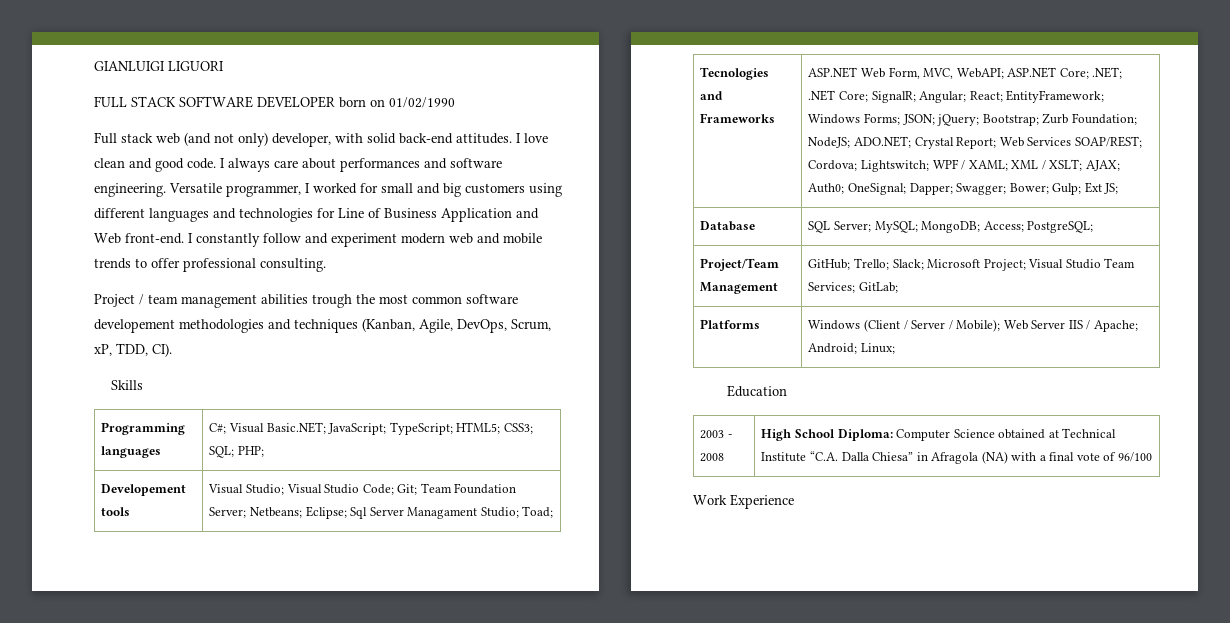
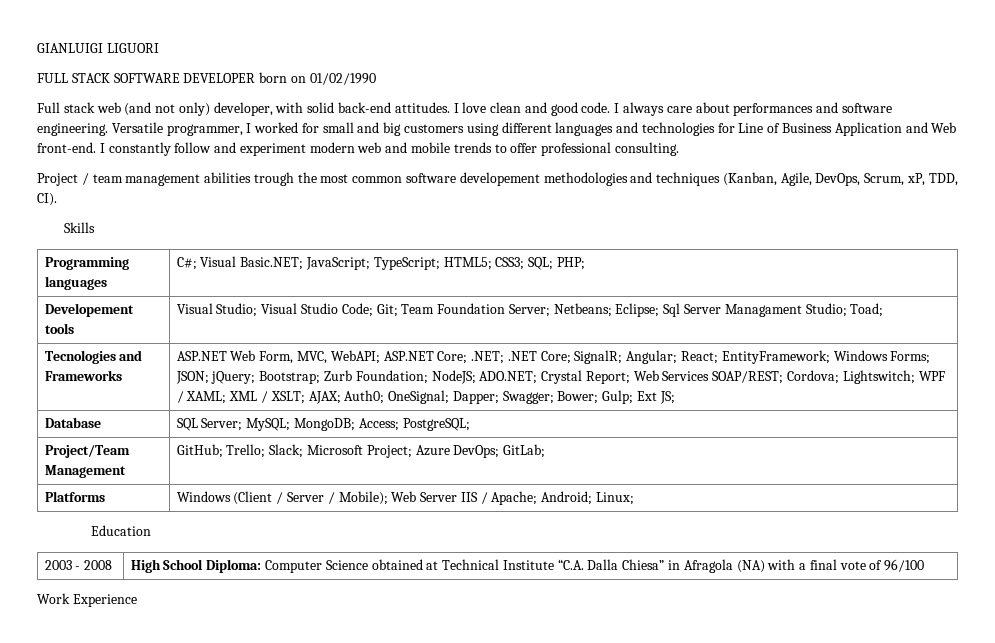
- Project/Team Management | GitHub; Trello; Slack; Microsoft Project; Visual Studio Team Services; GitLab;
+ Project/Team Management | GitHub; Trello; Slack; Microsoft Project; Azure DevOps; GitLab;

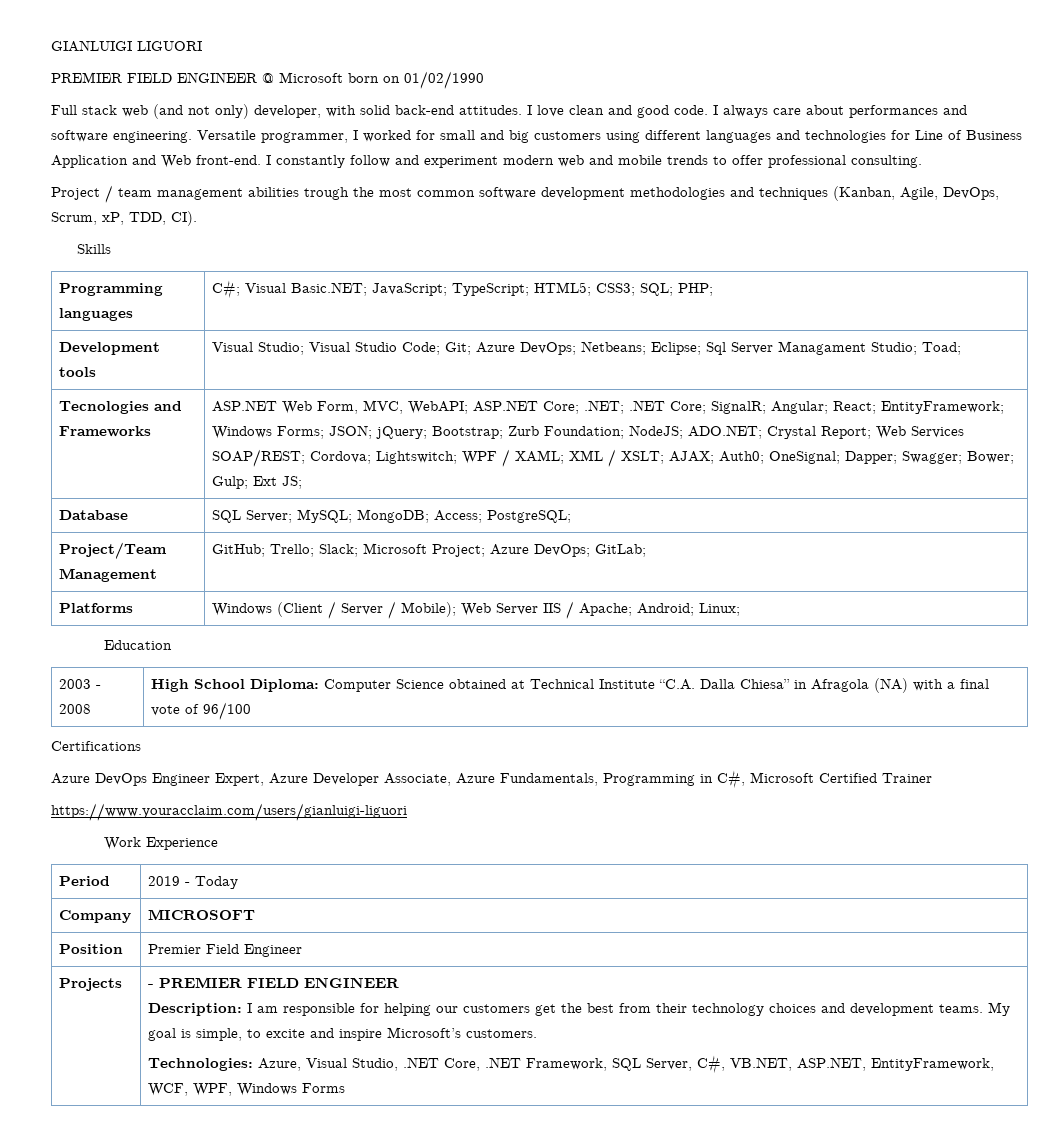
- FULL STACK SOFTWARE DEVELOPER born on 01/02/1990
+ PREMIER FIELD ENGINEER @ Microsoft born on 01/02/1990
- Project / team management abilities trough the most common software developement methodologies and techniques (Kanban, Agile, DevOps, Scrum, xP, TDD, CI).
+ Project / team management abilities trough the most common software development methodologies and techniques (Kanban, Agile, DevOps, Scrum, xP, TDD, CI).
- Developement tools | Visual Studio; Visual Studio Code; Git; Team Foundation Server; Netbeans; Eclipse; Sql Server Managament Studio; Toad;
+ Development tools | Visual Studio; Visual Studio Code; Git; Azure DevOps; Netbeans; Eclipse; Sql Server Managament Studio; Toad;
+ Certifications
+ Azure DevOps Engineer Expert, Azure Developer Associate, Azure Fundamentals, Programming in C#, Microsoft Certified Trainer
+ https://www.youracclaim.com/users/gianluigi-liguori
  Work Experience
+ Period | 2019 - Today
+ Company | MICROSOFT
+ Position | Premier Field Engineer
+ Projects | - PREMIER FIELD ENGINEER
+ Description: I am responsible for helping our customers get the best from their technology choices and development teams. My goal is simple, to excite and inspire Microsoft’s customers.
+ Technologies: Azure, Visual Studio, .NET Core, .NET Framework, SQL Server, C#, VB.NET, ASP.NET, EntityFramework, WCF, WPF, Windows Forms

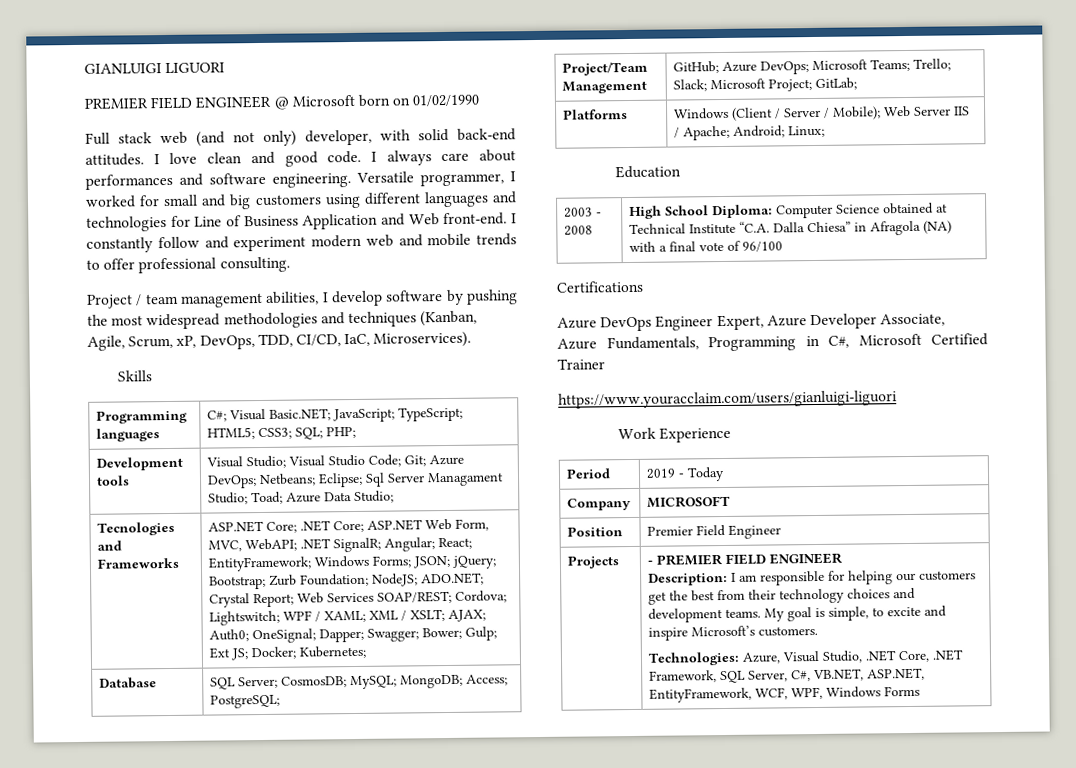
- Project / team management abilities trough the most common software development methodologies and techniques (Kanban, Agile, DevOps, Scrum, xP, TDD, CI).
+ Project / team management abilities, I develop software by pushing the most widespread methodologies and techniques (Kanban, Agile, Scrum, xP, DevOps, TDD, CI/CD, IaC, Microservices).
- Development tools | Visual Studio; Visual Studio Code; Git; Azure DevOps; Netbeans; Eclipse; Sql Server Managament Studio; Toad;
+ Development tools | Visual Studio; Visual Studio Code; Git; Azure DevOps; Netbeans; Eclipse; Sql Server Managament Studio; Toad; Azure Data Studio;
- ASP.NET Web Form, MVC, WebAPI; ASP.NET Core; .NET; .NET Core; SignalR; Angular; React; EntityFramework; Windows Forms; JSON; jQuery; Bootstrap; Zurb Foundation; NodeJS; ADO.NET; Crystal Report; Web Services SOAP/REST; Cordova; Lightswitch; WPF / XAML; XML / XSLT; AJAX; Auth0; OneSignal; Dapper; Swagger; Bower; Gulp; Ext JS;
+ ASP.NET Core; .NET Core; ASP.NET Web Form, MVC, WebAPI; .NET SignalR; Angular; React; EntityFramework; Windows Forms; JSON; jQuery; Bootstrap; Zurb Foundation; NodeJS; ADO.NET; Crystal Report; Web Services SOAP/REST; Cordova; Lightswitch; WPF / XAML; XML / XSLT; AJAX; Auth0; OneSignal; Dapper; Swagger; Bower; Gulp; Ext JS; Docker; Kubernetes;
- Database | SQL Server; MySQL; MongoDB; Access; PostgreSQL;
+ Database | SQL Server; CosmosDB; MySQL; MongoDB; Access; PostgreSQL;
- Project/Team Management | GitHub; Trello; Slack; Microsoft Project; Azure DevOps; GitLab;
+ Project/Team Management | GitHub; Azure DevOps; Microsoft Teams; Trello; Slack; Microsoft Project; GitLab;

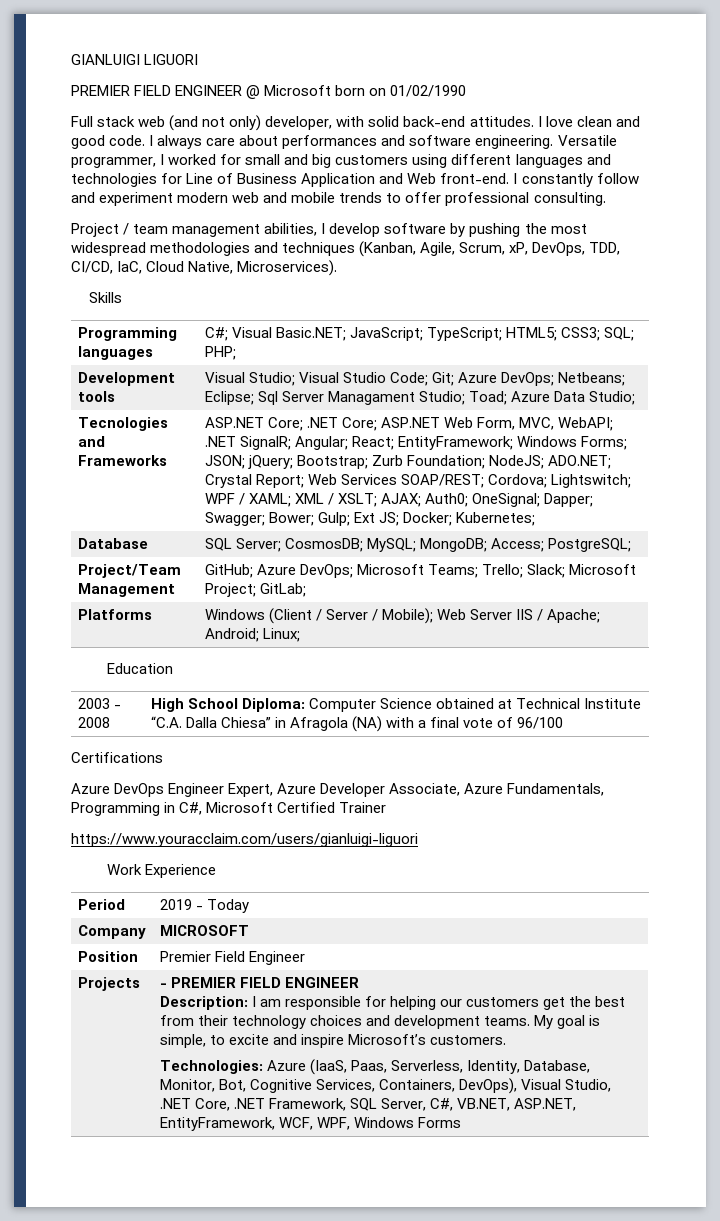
- Project / team management abilities, I develop software by pushing the most widespread methodologies and techniques (Kanban, Agile, Scrum, xP, DevOps, TDD, CI/CD, IaC, Microservices).
+ Project / team management abilities, I develop software by pushing the most widespread methodologies and techniques (Kanban, Agile, Scrum, xP, DevOps, TDD, CI/CD, IaC, Cloud Native, Microservices).
- Technologies: Azure, Visual Studio, .NET Core, .NET Framework, SQL Server, C#, VB.NET, ASP.NET, EntityFramework, WCF, WPF, Windows Forms
+ Technologies: Azure (IaaS, Paas, Serverless, Identity, Database, Monitor, Bot, Cognitive Services, Containers, DevOps), Visual Studio, .NET Core, .NET Framework, SQL Server, C#, VB.NET, ASP.NET, EntityFramework, WCF, WPF, Windows Forms

